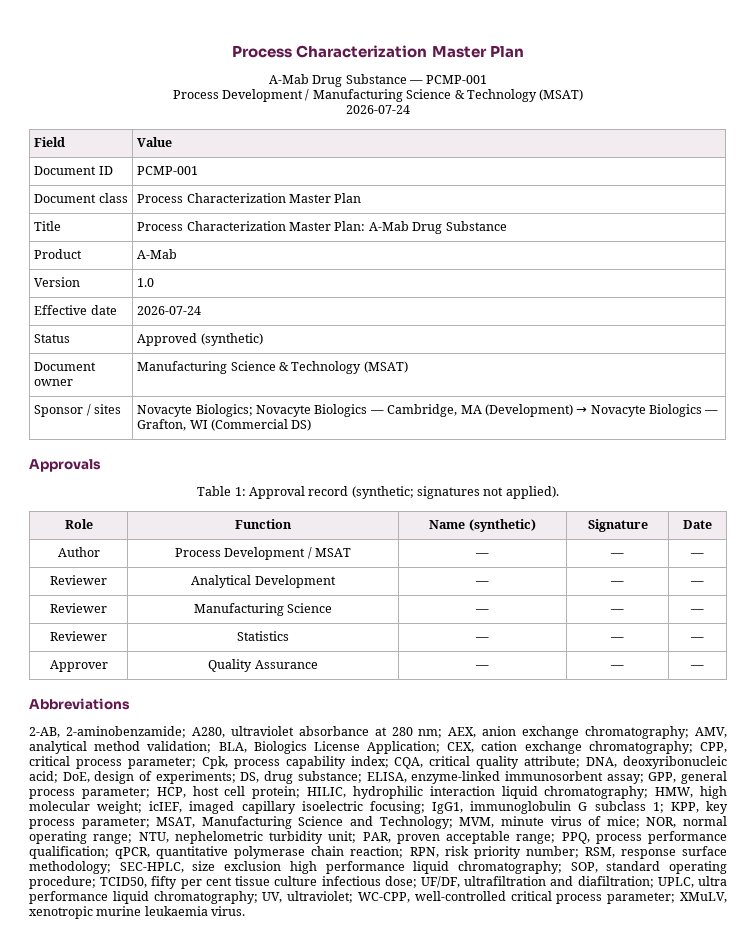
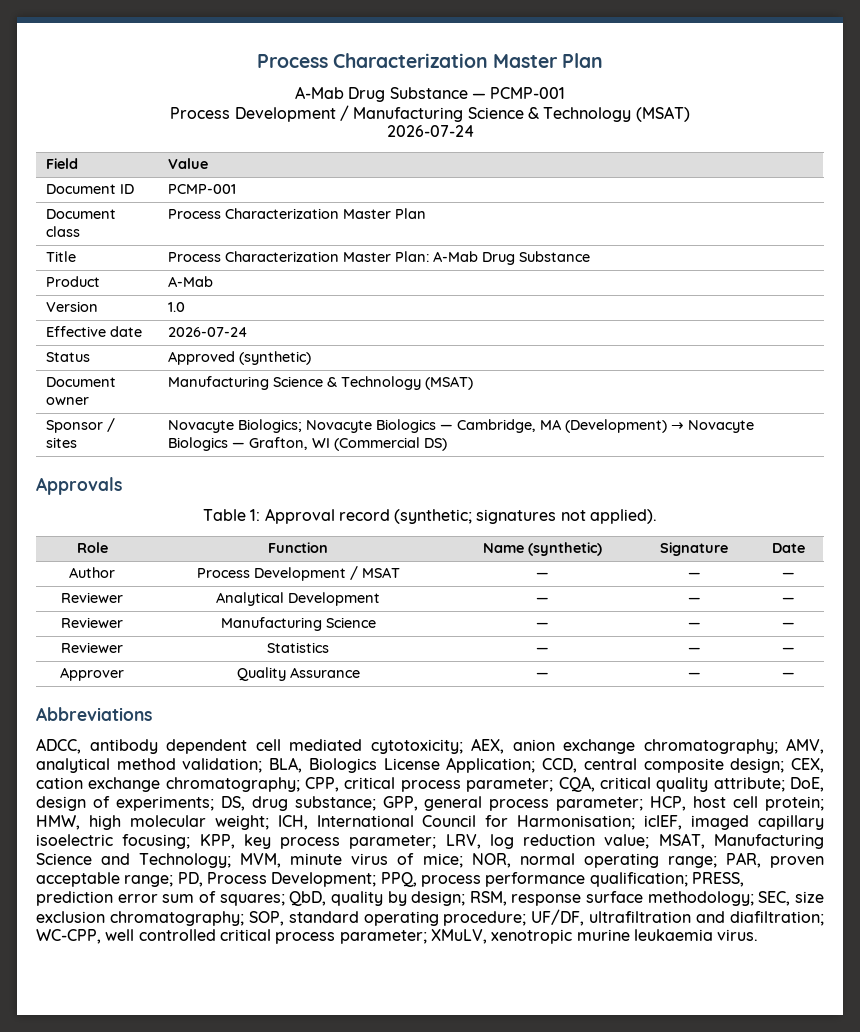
- 2-AB, 2-aminobenzamide; A280, ultraviolet absorbance at 280 nm;
+ ADCC, antibody dependent cell mediated cytotoxicity;
+ CCD, central composite design;
- Cpk, process capability index;
- DNA, deoxyribonucleic acid;
- ELISA, enzyme-linked immunosorbent assay;
- HILIC, hydrophilic interaction liquid chromatography; HMW, high molecular weight;
+ HMW, high molecular weight; ICH, International Council for Harmonisation;
- IgG1, immunoglobulin G subclass 1; KPP, key process parameter;
+ KPP, key process parameter; LRV, log reduction value;
- NTU, nephelometric turbidity unit;
+ PD, Process Development;
- qPCR, quantitative polymerase chain reaction; RPN, risk priority number;
+ PRESS, prediction error sum of squares; QbD, quality by design;
- SEC-HPLC, size exclusion high performance liquid chromatography;
+ SEC, size exclusion chromatography;
- TCID50, fifty per cent tissue culture infectious dose; UF/DF, ultrafiltration and diafiltration; UPLC, ultra performance liquid chromatography; UV, ultraviolet; WC-CPP, well-controlled critical process parameter;
+ UF/DF, ultrafiltration and diafiltration; WC-CPP, well controlled critical process parameter;

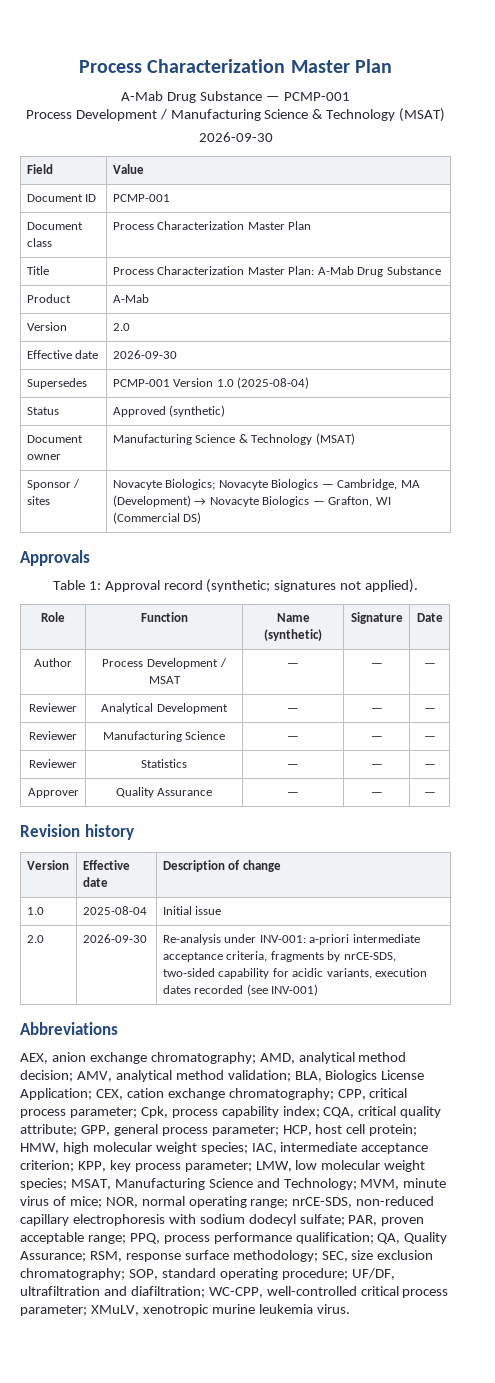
  Process Development / Manufacturing Science & Technology (MSAT)
- 2026-07-24
+ 2026-09-30
- Version | 1.0
- Effective date | 2026-07-24
+ Version | 2.0
+ Effective date | 2026-09-30
+ Supersedes | PCMP-001 Version 1.0 (2025-08-04)
+ Revision history
+ Version | Effective date | Description of change
+ 1.0 | 2025-08-04 | Initial issue
+ 2.0 | 2026-09-30 | Re-analysis under INV-001: a-priori intermediate acceptance criteria, fragments by nrCE-SDS, two-sided capability for acidic variants, execution dates recorded (see INV-001)
  Abbreviations
- ADCC, antibody dependent cell mediated cytotoxicity; AEX, anion exchange chromatography;
+ AEX, anion exchange chromatography; AMD, analytical method decision;
- CCD, central composite design;
- CQA, critical quality attribute; DoE, design of experiments; DS, drug substance;
+ Cpk, process capability index; CQA, critical quality attribute;
- HMW, high molecular weight; ICH, International Council for Harmonisation; icIEF, imaged capillary isoelectric focusing; KPP, key process parameter; LRV, log reduction value;
+ HMW, high molecular weight species; IAC, intermediate acceptance criterion; KPP, key process parameter; LMW, low molecular weight species;
+ nrCE-SDS, non-reduced capillary electrophoresis with sodium dodecyl sulfate;
- PD, Process Development;
- PRESS, prediction error sum of squares; QbD, quality by design;
+ QA, Quality Assurance;
- WC-CPP, well controlled critical process parameter;
+ WC-CPP, well-controlled critical process parameter;
- XMuLV, xenotropic murine leukaemia virus.
+ XMuLV, xenotropic murine leukemia virus.

